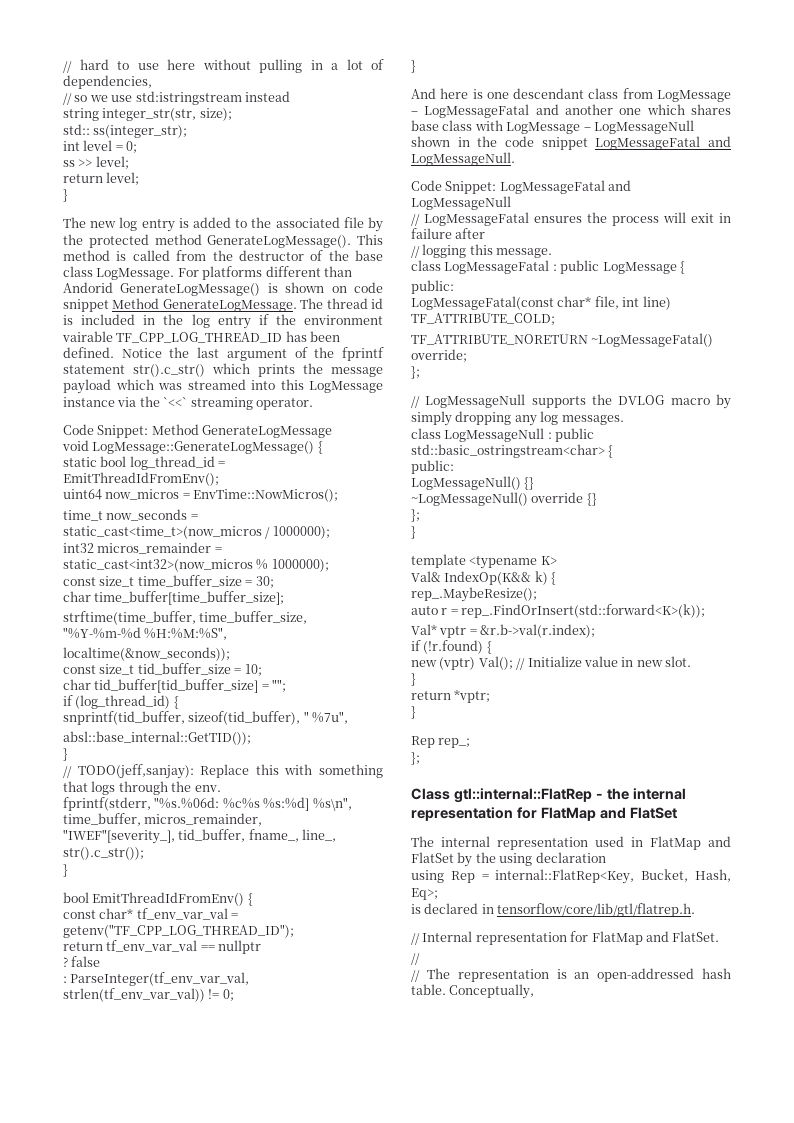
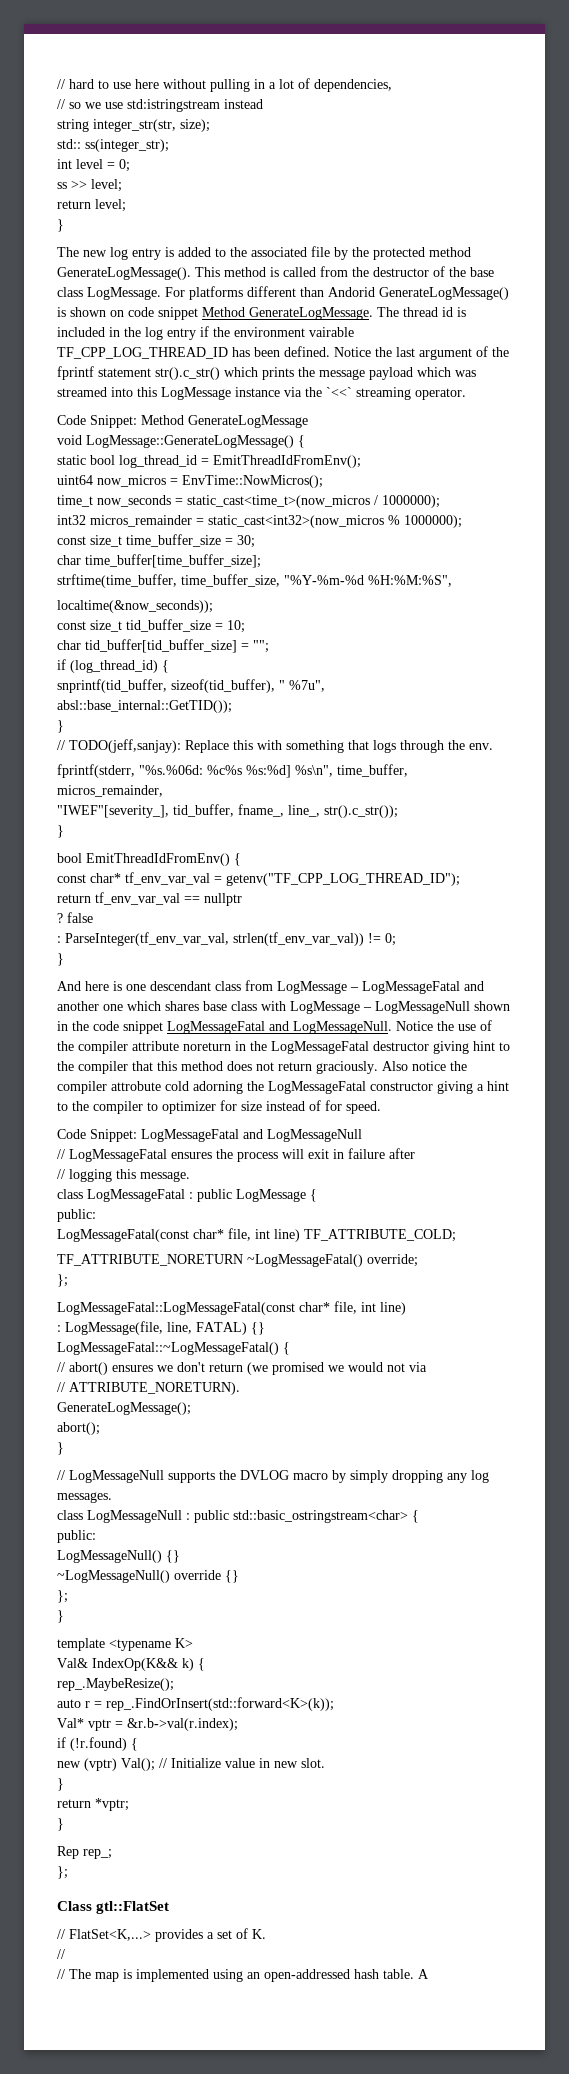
+ Notice the use of the compiler attribute noreturn in the LogMessageFatal destructor giving hint to the compiler that this method does not return graciously. Also notice the compiler attrobute cold adorning the LogMessageFatal constructor giving a hint to the compiler to optimizer for size instead of for speed.
+ LogMessageFatal::LogMessageFatal(const char* file, int line)
+ : LogMessage(file, line, FATAL) {}
+ LogMessageFatal::~LogMessageFatal() {
+ // abort() ensures we don't return (we promised we would not via
+ // ATTRIBUTE_NORETURN).
+ GenerateLogMessage();
+ abort();
+ }
- Class gtl::internal::FlatRep - the internal representation for FlatMap and FlatSet
- The internal representation used in FlatMap and FlatSet by the using declaration
- using Rep = internal::FlatRep<Key, Bucket, Hash, Eq>;
- is declared in tensorflow/core/lib/gtl/flatrep.h.
- // Internal representation for FlatMap and FlatSet.
+ Class gtl::FlatSet
+ // FlatSet<K,...> provides a set of K.
- // The representation is an open-addressed hash table.
+ // The map is implemented using an open-addressed hash table.
- Conceptually,
+ A

